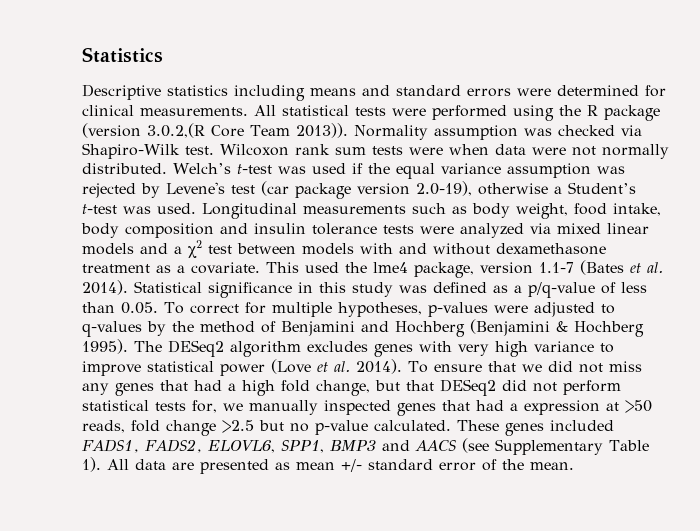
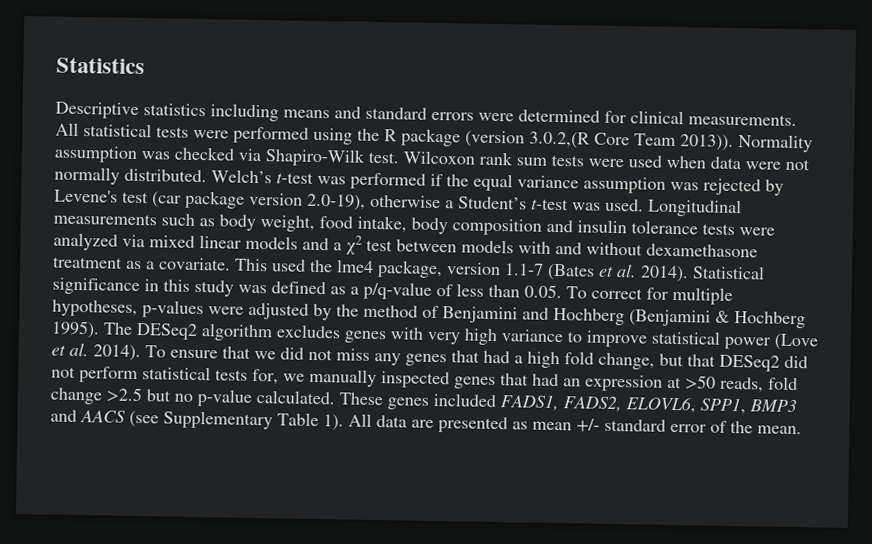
- Wilcoxon rank sum tests were when data were not normally distributed.
+ Wilcoxon rank sum tests were used when data were not normally distributed.
- Welch’s t-test was used if the equal variance assumption was rejected by Levene's test (car package version 2.0-19), otherwise a Student’s t-test was used.
+ Welch’s t-test was performed if the equal variance assumption was rejected by Levene's test (car package version 2.0-19), otherwise a Student’s t-test was used.
- Statistical significance in this study was defined as a p/q-value of less than 0.05. To correct for multiple hypotheses, p-values were adjusted to q-values by the method of Benjamini and Hochberg (Benjamini & Hochberg 1995).
+ Statistical significance in this study was defined as a p/q-value of less than 0.05. To correct for multiple hypotheses, p-values were adjusted by the method of Benjamini and Hochberg (Benjamini & Hochberg 1995).
- To ensure that we did not miss any genes that had a high fold change, but that DESeq2 did not perform statistical tests for, we manually inspected genes that had a expression at >50 reads, fold change >2.5 but no p-value calculated.
+ To ensure that we did not miss any genes that had a high fold change, but that DESeq2 did not perform statistical tests for, we manually inspected genes that had an expression at >50 reads, fold change >2.5 but no p-value calculated.

